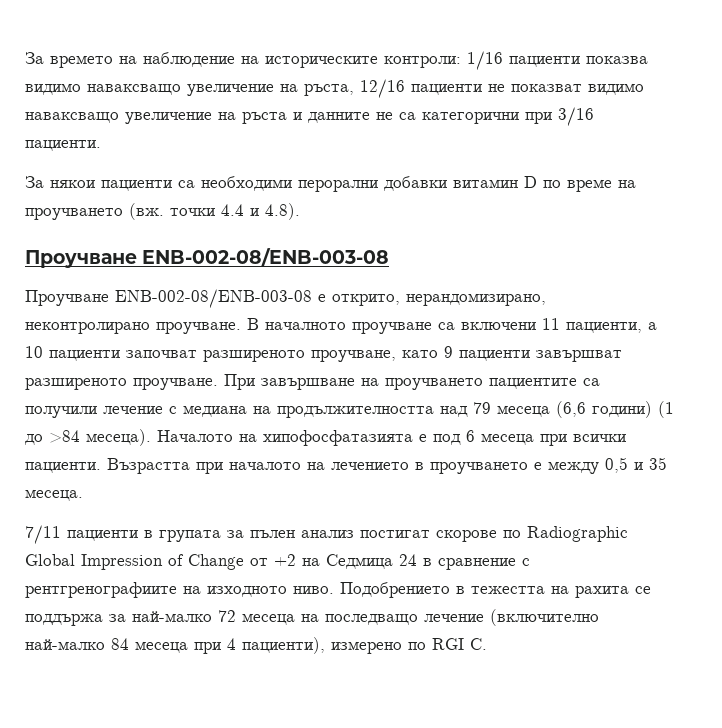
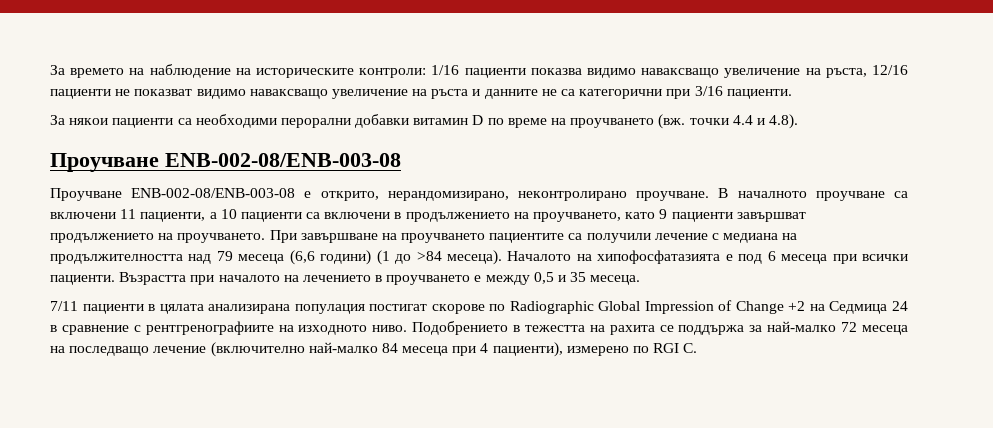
- В началното проучване са включени 11 пациенти, а 10 пациенти започват разширеното проучване, като 9 пациенти завършват разширеното проучване.
+ В началното проучване са включени 11 пациенти, а 10 пациенти са включени в продължението на проучването, като 9 пациенти завършват продължението на проучването.
- 7/11 пациенти в групата за пълен анализ постигат скорове по Radiographic Global Impression of Change от +2 на Седмица 24 в сравнение с рентгренографиите на изходното ниво.
+ 7/11 пациенти в цялата анализирана популация постигат скорове по Radiographic Global Impression of Change +2 на Седмица 24 в сравнение с рентгренографиите на изходното ниво.

